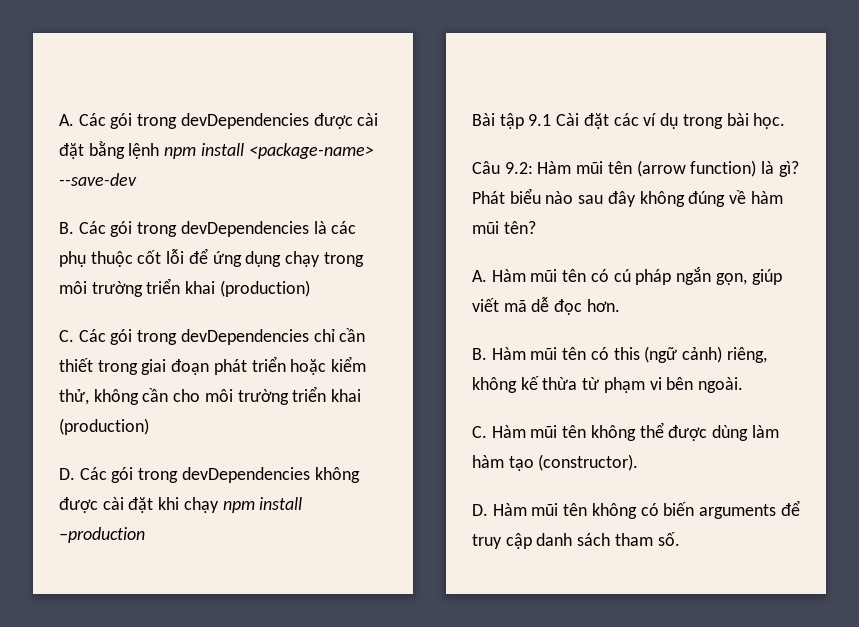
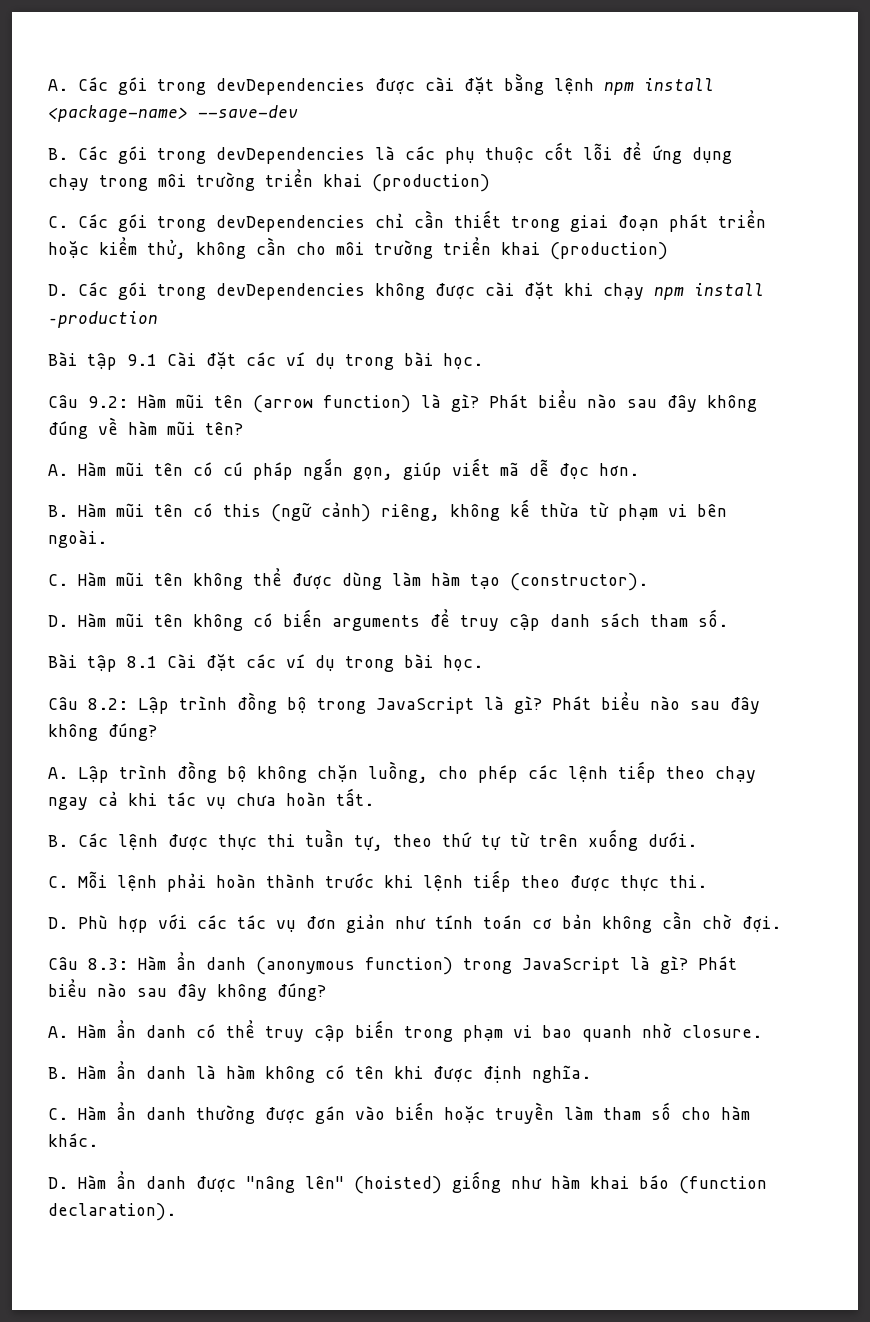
+ Bài tập 8.1 Cài đặt các ví dụ trong bài học.
+ Câu 8.2: Lập trình đồng bộ trong JavaScript là gì? Phát biểu nào sau đây không đúng?
+ A. Lập trình đồng bộ không chặn luồng, cho phép các lệnh tiếp theo chạy ngay cả khi tác vụ chưa hoàn tất.
+ B. Các lệnh được thực thi tuần tự, theo thứ tự từ trên xuống dưới.
+ C. Mỗi lệnh phải hoàn thành trước khi lệnh tiếp theo được thực thi.
+ D. Phù hợp với các tác vụ đơn giản như tính toán cơ bản không cần chờ đợi.
+ Câu 8.3: Hàm ẩn danh (anonymous function) trong JavaScript là gì? Phát biểu nào sau đây không đúng?
+ A. Hàm ẩn danh có thể truy cập biến trong phạm vi bao quanh nhờ closure.
+ B. Hàm ẩn danh là hàm không có tên khi được định nghĩa.
+ C. Hàm ẩn danh thường được gán vào biến hoặc truyền làm tham số cho hàm khác.
+ D. Hàm ẩn danh được "nâng lên" (hoisted) giống như hàm khai báo (function declaration).

